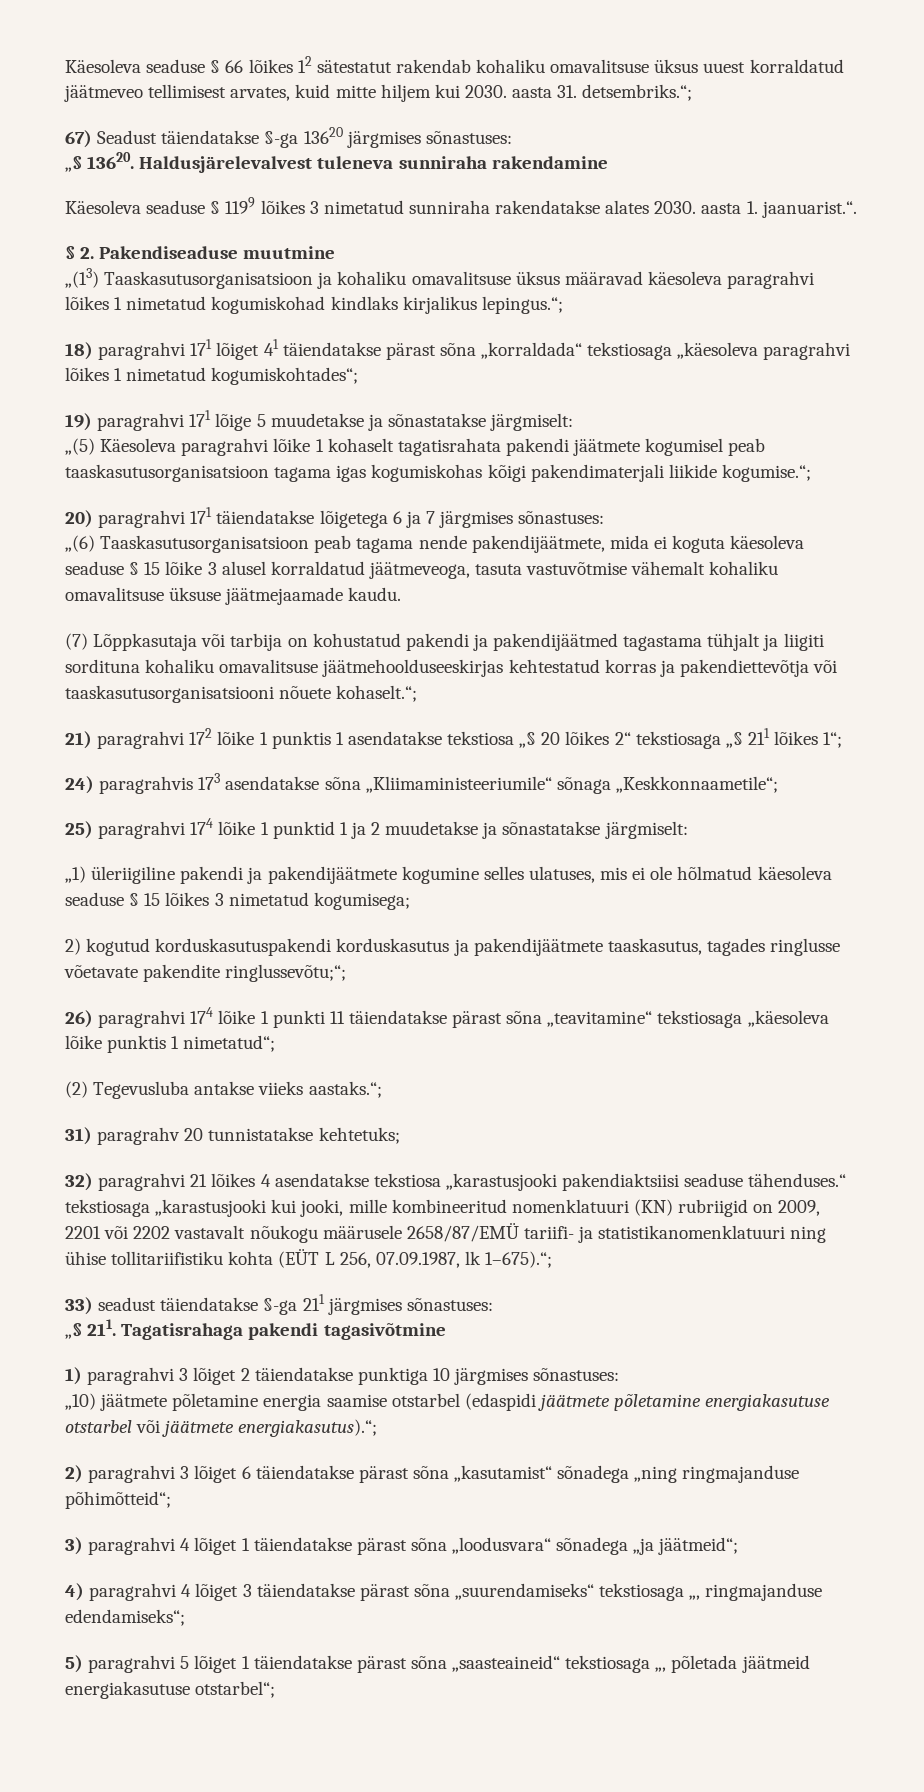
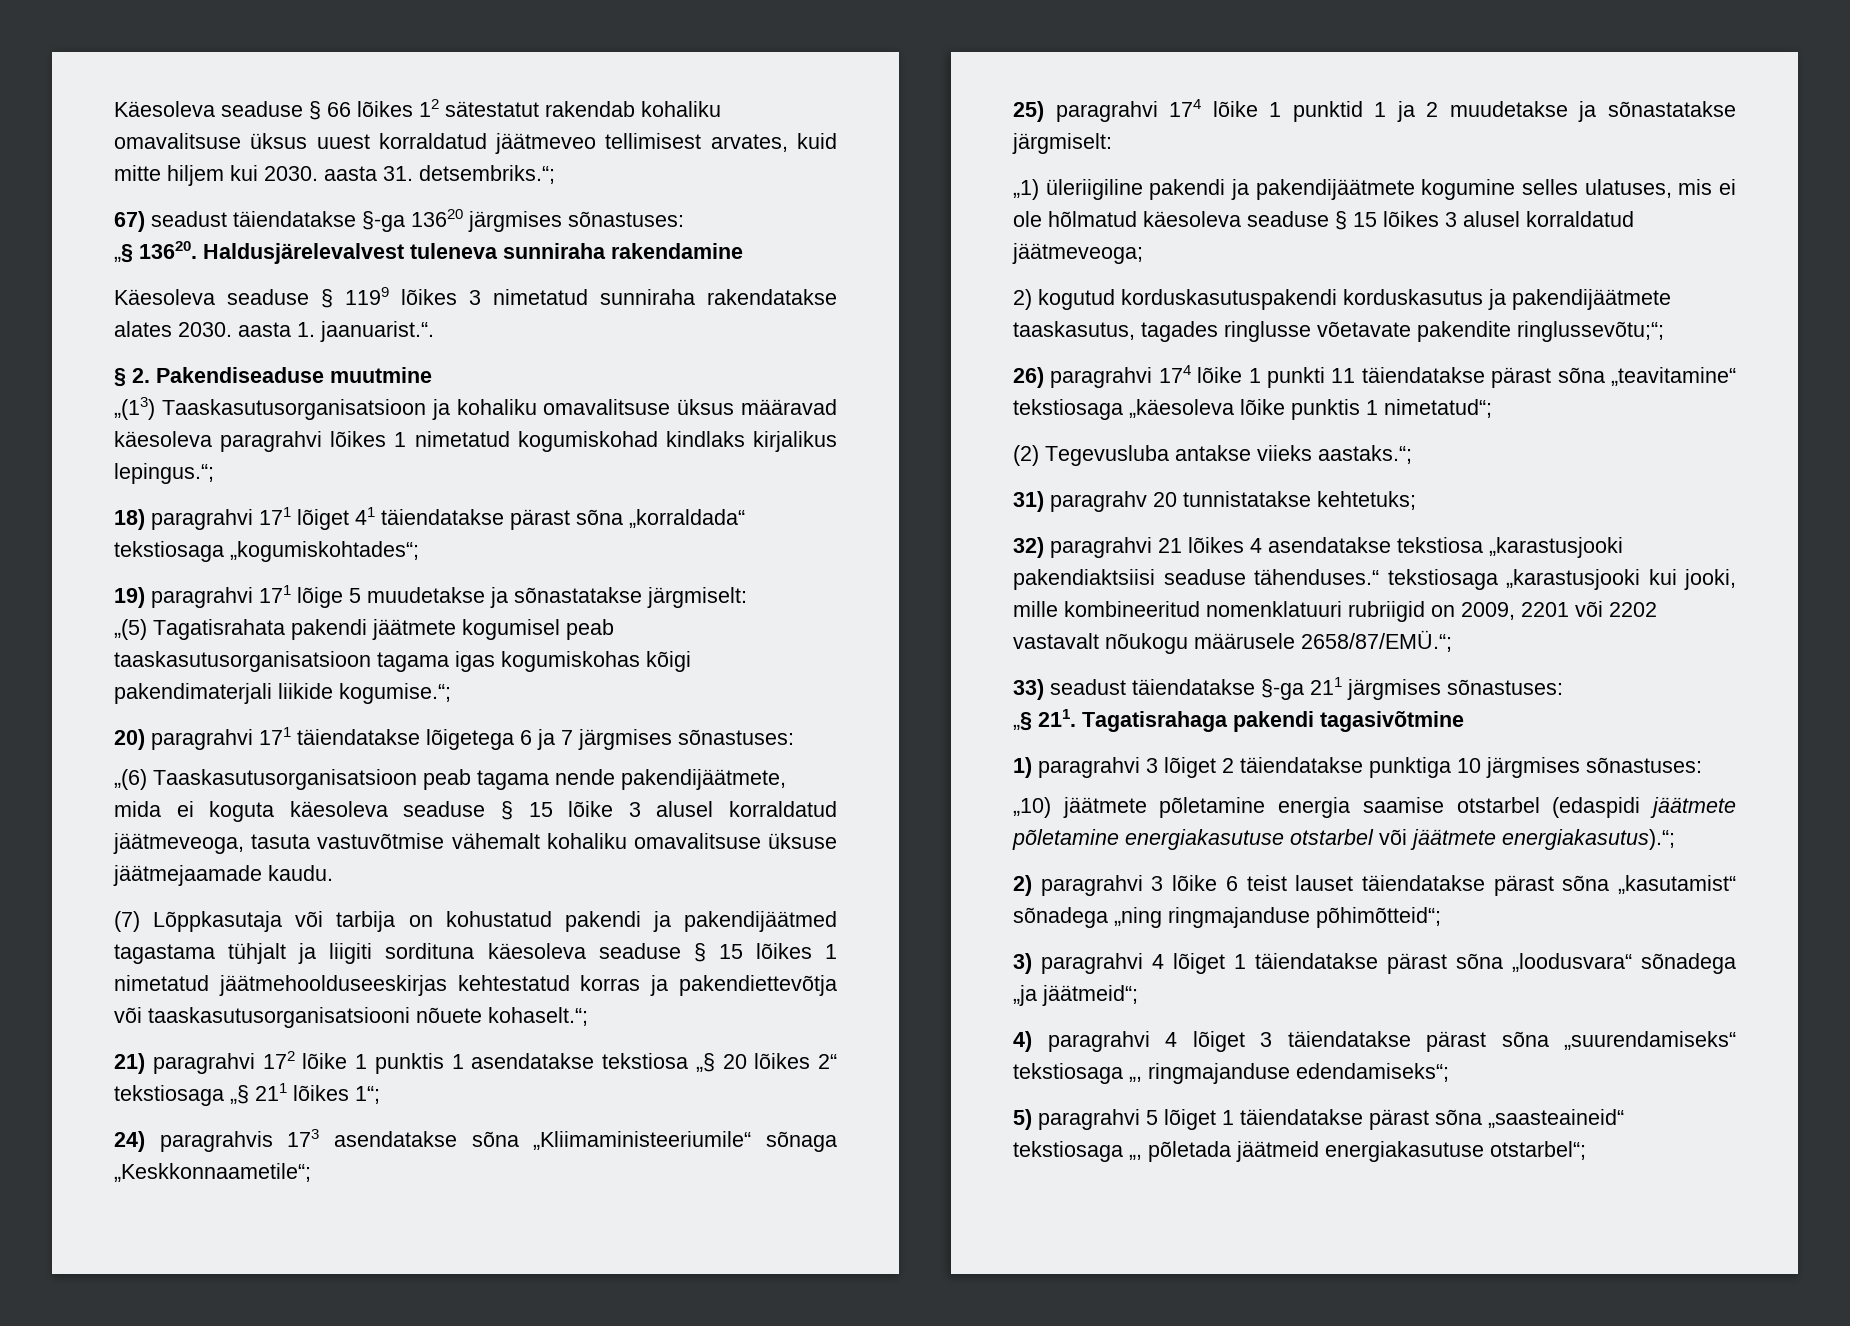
- 67) Seadust täiendatakse §-ga 13620 järgmises sõnastuses:
+ 67) seadust täiendatakse §-ga 13620 järgmises sõnastuses:
- 18) paragrahvi 171 lõiget 41 täiendatakse pärast sõna „korraldada“ tekstiosaga „käesoleva paragrahvi lõikes 1 nimetatud kogumiskohtades“;
+ 18) paragrahvi 171 lõiget 41 täiendatakse pärast sõna „korraldada“ tekstiosaga „kogumiskohtades“;
- „(5) Käesoleva paragrahvi lõike 1 kohaselt tagatisrahata pakendi jäätmete kogumisel peab taaskasutusorganisatsioon tagama igas kogumiskohas kõigi pakendimaterjali liikide kogumise.“;
+ „(5) Tagatisrahata pakendi jäätmete kogumisel peab taaskasutusorganisatsioon tagama igas kogumiskohas kõigi pakendimaterjali liikide kogumise.“;
- (7) Lõppkasutaja või tarbija on kohustatud pakendi ja pakendijäätmed tagastama tühjalt ja liigiti sordituna kohaliku omavalitsuse jäätmehoolduseeskirjas kehtestatud korras ja pakendiettevõtja või taaskasutusorganisatsiooni nõuete kohaselt.“;
+ (7) Lõppkasutaja või tarbija on kohustatud pakendi ja pakendijäätmed tagastama tühjalt ja liigiti sordituna käesoleva seaduse § 15 lõikes 1 nimetatud jäätmehoolduseeskirjas kehtestatud korras ja pakendiettevõtja või taaskasutusorganisatsiooni nõuete kohaselt.“;
- „1) üleriigiline pakendi ja pakendijäätmete kogumine selles ulatuses, mis ei ole hõlmatud käesoleva seaduse § 15 lõikes 3 nimetatud kogumisega;
+ „1) üleriigiline pakendi ja pakendijäätmete kogumine selles ulatuses, mis ei ole hõlmatud käesoleva seaduse § 15 lõikes 3 alusel korraldatud jäätmeveoga;
- 32) paragrahvi 21 lõikes 4 asendatakse tekstiosa „karastusjooki pakendiaktsiisi seaduse tähenduses.“ tekstiosaga „karastusjooki kui jooki, mille kombineeritud nomenklatuuri (KN) rubriigid on 2009, 2201 või 2202 vastavalt nõukogu määrusele 2658/87/EMÜ tariifi- ja statistikanomenklatuuri ning ühise tollitariifistiku kohta (EÜT L 256, 07.09.1987, lk 1–675).“;
+ 32) paragrahvi 21 lõikes 4 asendatakse tekstiosa „karastusjooki pakendiaktsiisi seaduse tähenduses.“ tekstiosaga „karastusjooki kui jooki, mille kombineeritud nomenklatuuri rubriigid on 2009, 2201 või 2202 vastavalt nõukogu määrusele 2658/87/EMÜ.“;
- 2) paragrahvi 3 lõiget 6 täiendatakse pärast sõna „kasutamist“ sõnadega „ning ringmajanduse põhimõtteid“;
+ 2) paragrahvi 3 lõike 6 teist lauset täiendatakse pärast sõna „kasutamist“ sõnadega „ning ringmajanduse põhimõtteid“;

